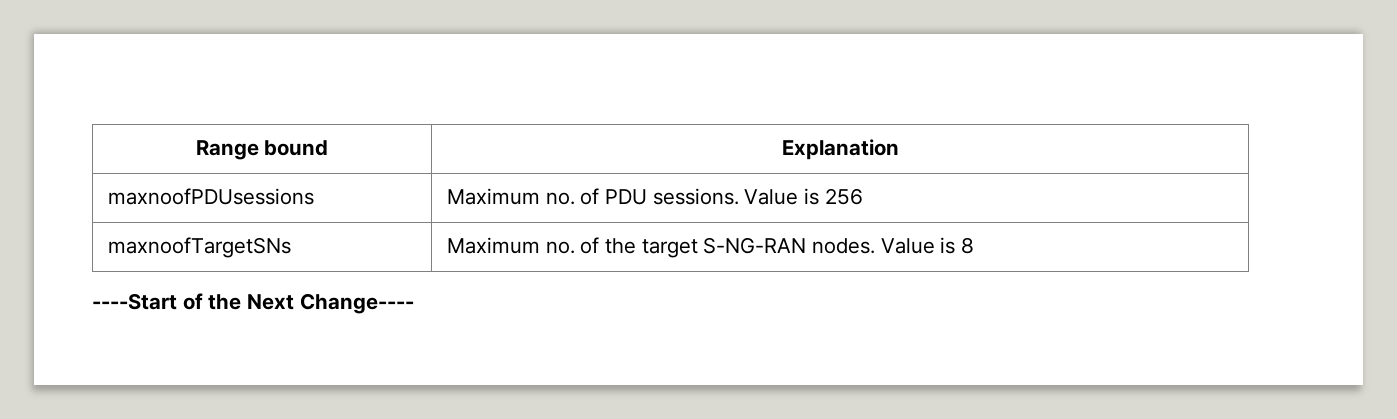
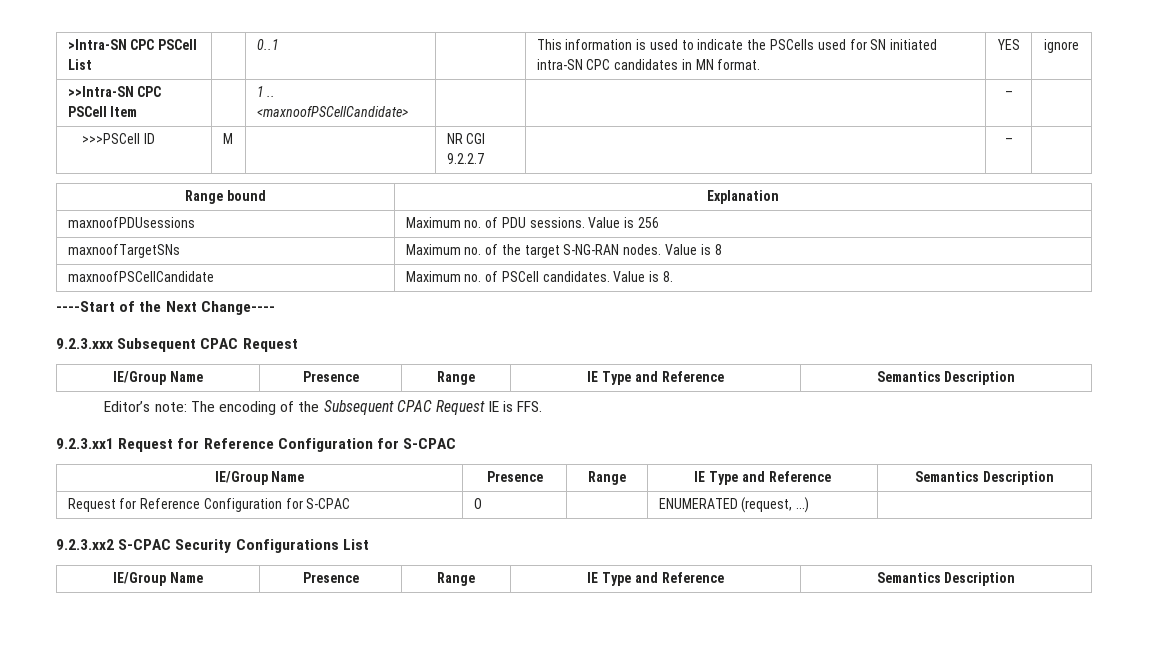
+ >Intra-SN CPC PSCell List | | 0..1 | | This information is used to indicate the PSCells used for SN initiated intra-SN CPC candidates in MN format. | YES | ignore
+ >>Intra-SN CPC PSCell Item | | 1 .. <maxnoofPSCellCandidate> | | | – |
+ >>>PSCell ID | M | | NR CGI 9.2.2.7 | | – |
+ maxnoofPSCellCandidate | Maximum no. of PSCell candidates. Value is 8.
+ 9.2.3.xxx Subsequent CPAC Request
+ IE/Group Name | Presence | Range | IE Type and Reference | Semantics Description
+ Editor’s note: The encoding of the Subsequent CPAC Request IE is FFS.
+ 9.2.3.xx1 Request for Reference Configuration for S-CPAC
+ IE/Group Name | Presence | Range | IE Type and Reference | Semantics Description
+ Request for Reference Configuration for S-CPAC | O | | ENUMERATED (request, ...) |
+ 9.2.3.xx2 S-CPAC Security Configurations List
+ IE/Group Name | Presence | Range | IE Type and Reference | Semantics Description

